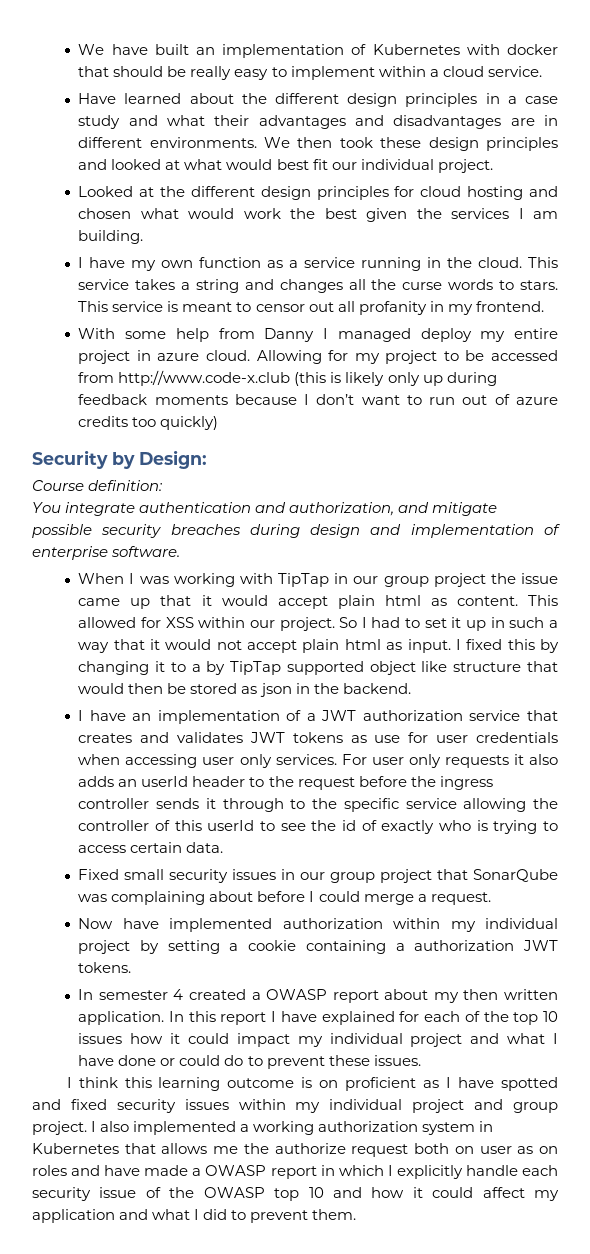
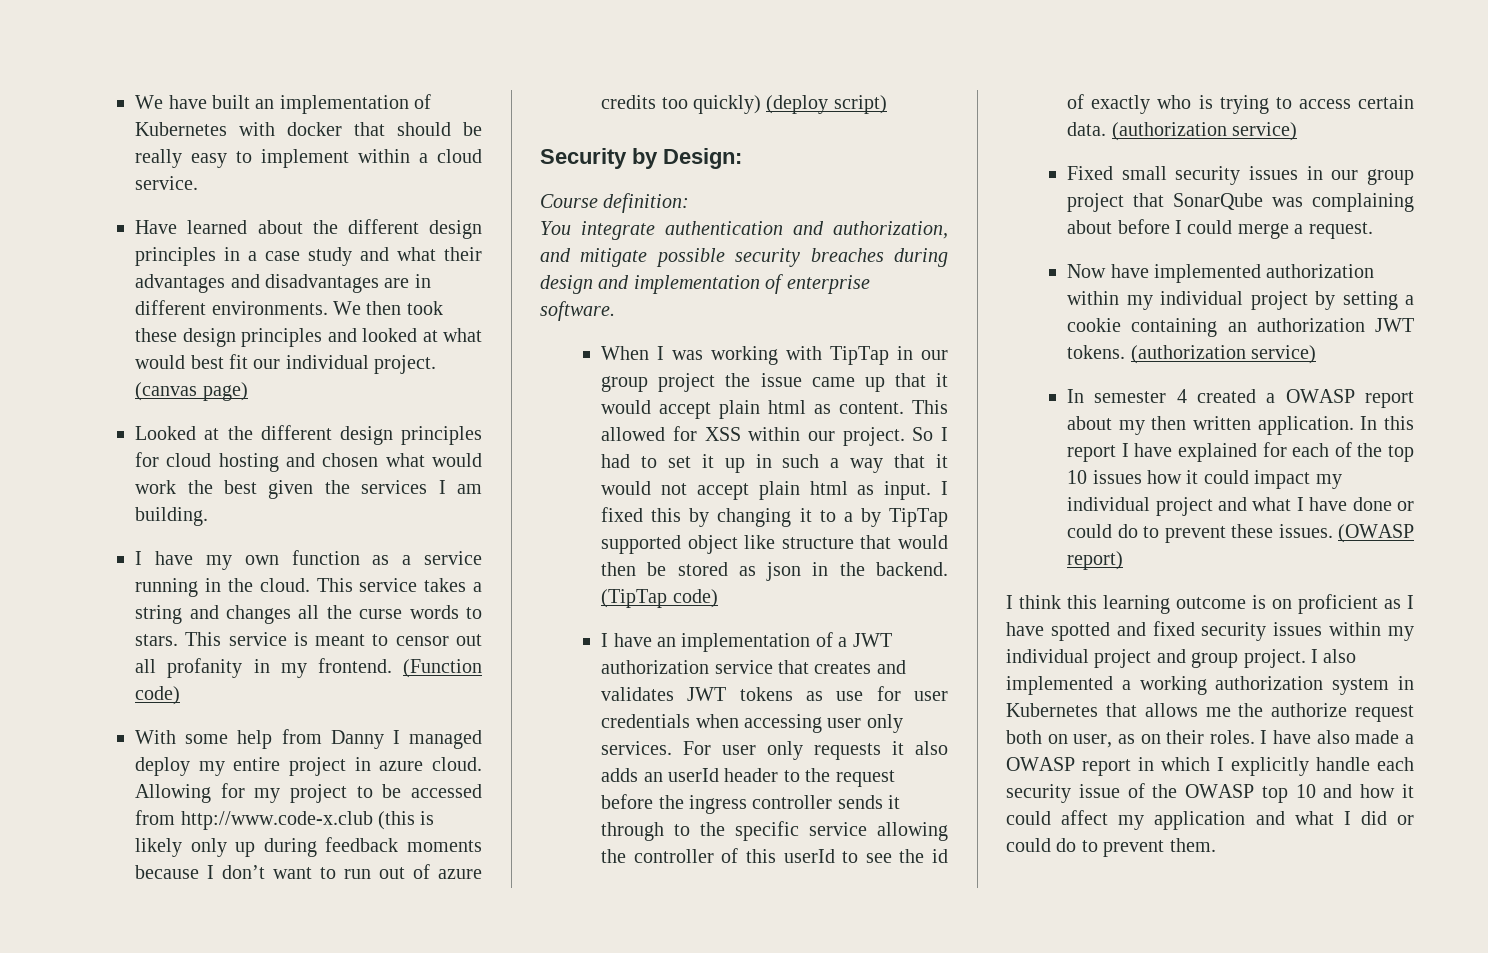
+ (canvas page)
+ (Function code)
- Allowing for my project to be accessed from http://www.code-x.club (this is likely only up during feedback moments because I don’t want to run out of azure credits too quickly)
+ Allowing for my project to be accessed from http://www.code-x.club (this is likely only up during feedback moments because I don’t want to run out of azure credits too quickly) (deploy script)
+ (TipTap code)
- For user only requests it also adds an userId header to the request before the ingress controller sends it through to the specific service allowing the controller of this userId to see the id of exactly who is trying to access certain data.
+ For user only requests it also adds an userId header to the request before the ingress controller sends it through to the specific service allowing the controller of this userId to see the id of exactly who is trying to access certain data. (authorization service)
- Now have implemented authorization within my individual project by setting a cookie containing a authorization JWT tokens.
+ Now have implemented authorization within my individual project by setting a cookie containing an authorization JWT tokens. (authorization service)
+ (OWASP report)
- I also implemented a working authorization system in Kubernetes that allows me the authorize request both on user as on roles and have made a OWASP report in which I explicitly handle each security issue of the OWASP top 10 and how it could affect my application and what I did to prevent them.
+ I also implemented a working authorization system in Kubernetes that allows me the authorize request both on user, as on their roles. I have also made a OWASP report in which I explicitly handle each security issue of the OWASP top 10 and how it could affect my application and what I did or could do to prevent them.

